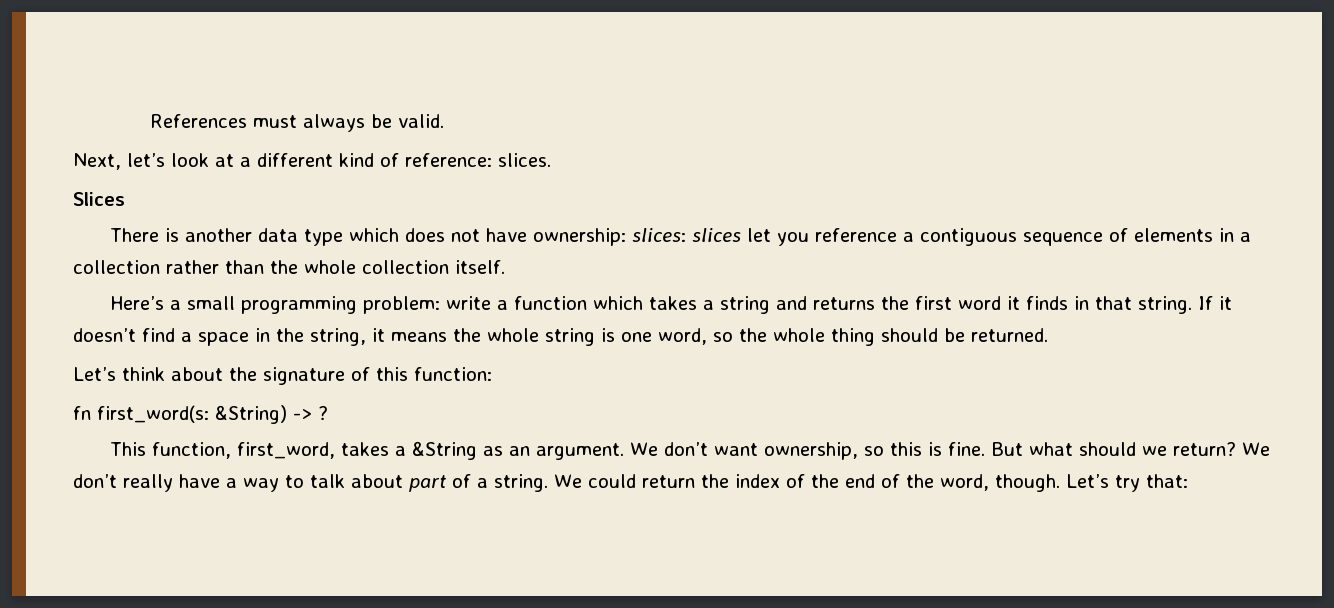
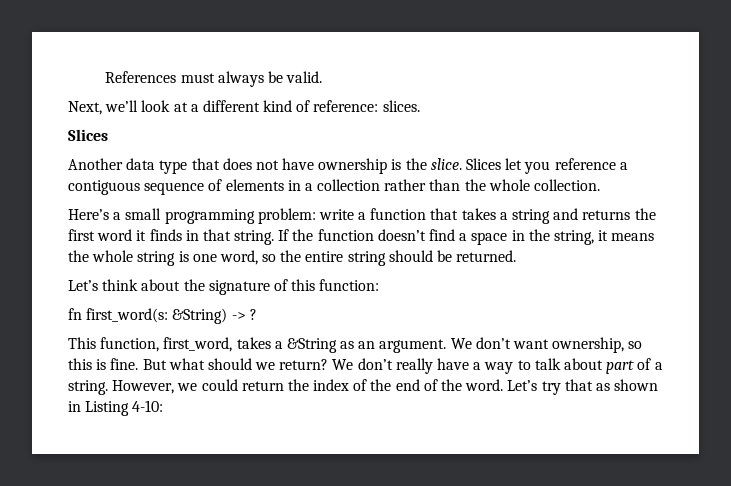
- Next, let’s look at a different kind of reference: slices.
+ Next, we’ll look at a different kind of reference: slices.
- There is another data type which does not have ownership: slices: slices let you reference a contiguous sequence of elements in a collection rather than the whole collection itself.
+ Another data type that does not have ownership is the slice. Slices let you reference a contiguous sequence of elements in a collection rather than the whole collection.
- Here’s a small programming problem: write a function which takes a string and returns the first word it finds in that string.
+ Here’s a small programming problem: write a function that takes a string and returns the first word it finds in that string.
- If it doesn’t find a space in the string, it means the whole string is one word, so the whole thing should be returned.
+ If the function doesn’t find a space in the string, it means the whole string is one word, so the entire string should be returned.
- We could return the index of the end of the word, though. Let’s try that:
+ However, we could return the index of the end of the word. Let’s try that as shown in Listing 4-10:

